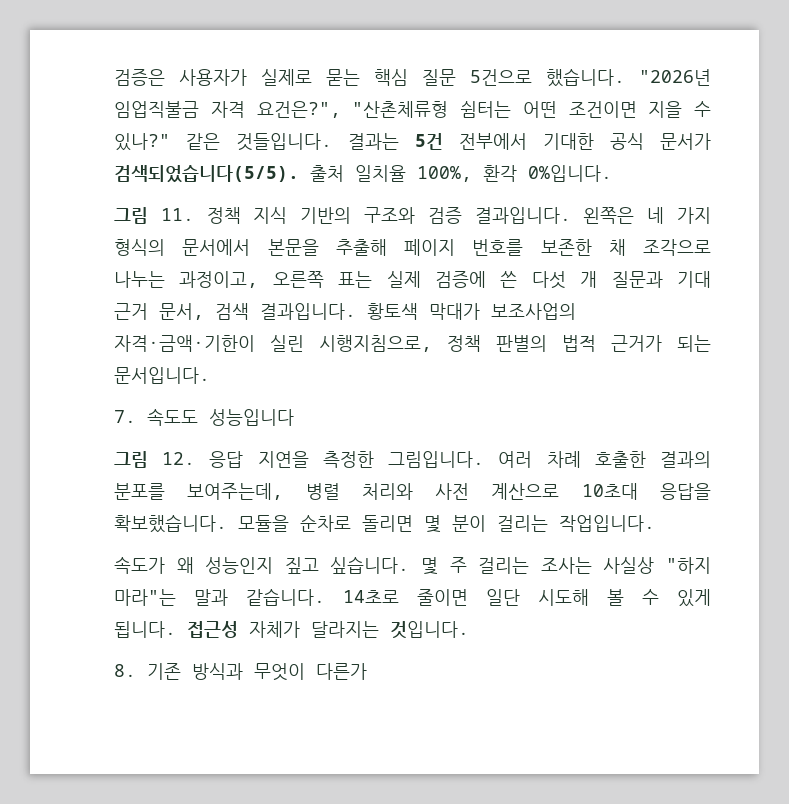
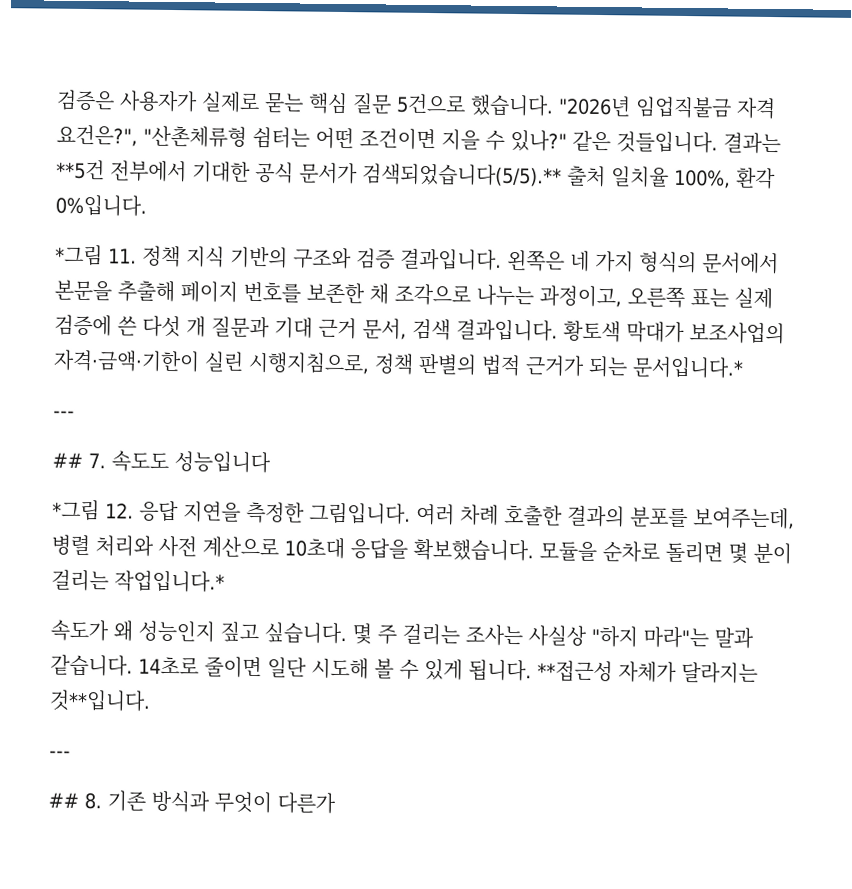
- 결과는 5건 전부에서 기대한 공식 문서가 검색되었습니다(5/5). 출처 일치율 100%, 환각 0%입니다.
+ 결과는 **5건 전부에서 기대한 공식 문서가 검색되었습니다(5/5).** 출처 일치율 100%, 환각 0%입니다.
- 그림 11. 정책 지식 기반의 구조와 검증 결과입니다.
+ *그림 11. 정책 지식 기반의 구조와 검증 결과입니다.
- 황토색 막대가 보조사업의 자격·금액·기한이 실린 시행지침으로, 정책 판별의 법적 근거가 되는 문서입니다.
- 7. 속도도 성능입니다
+ 황토색 막대가 보조사업의 자격·금액·기한이 실린 시행지침으로, 정책 판별의 법적 근거가 되는 문서입니다.*
+ ---
+ ## 7. 속도도 성능입니다
- 그림 12. 응답 지연을 측정한 그림입니다.
+ *그림 12. 응답 지연을 측정한 그림입니다.
- 모듈을 순차로 돌리면 몇 분이 걸리는 작업입니다.
+ 모듈을 순차로 돌리면 몇 분이 걸리는 작업입니다.*
- 접근성 자체가 달라지는 것입니다.
- 8. 기존 방식과 무엇이 다른가
+ **접근성 자체가 달라지는 것**입니다.
+ ---
+ ## 8. 기존 방식과 무엇이 다른가

